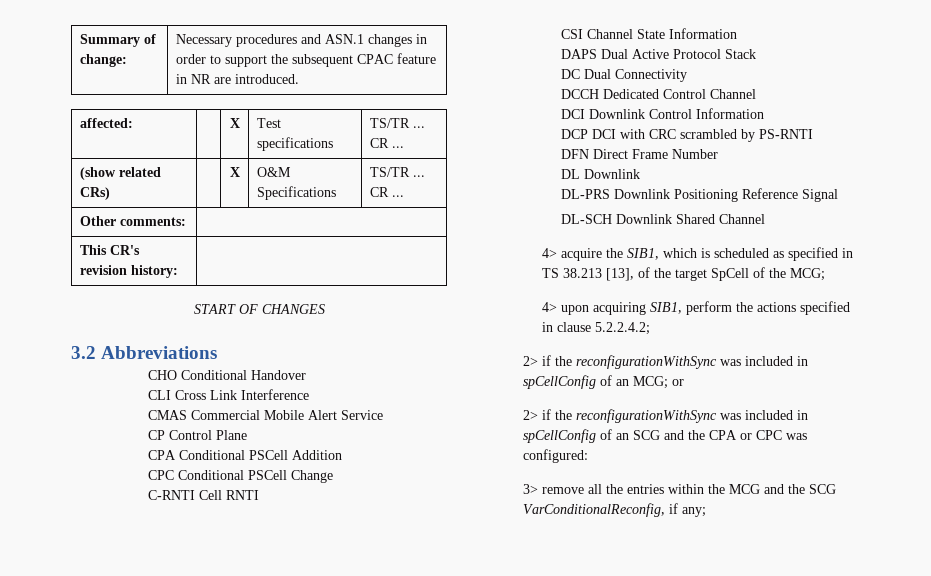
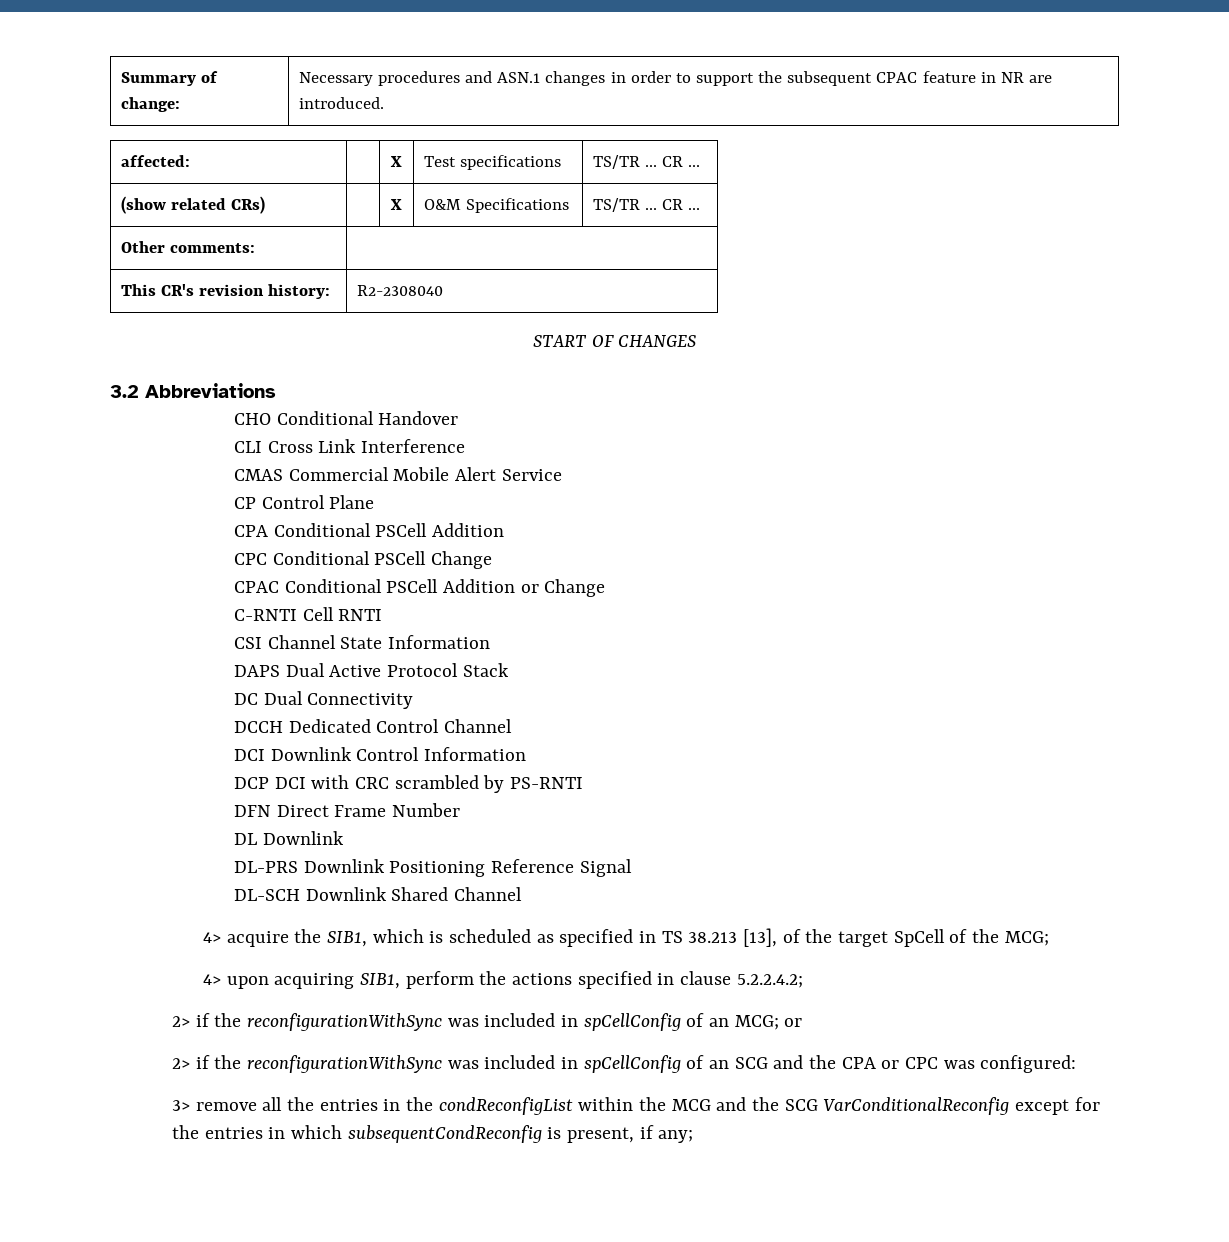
- This CR's revision history: |
+ This CR's revision history: | R2-2308040
+ CPAC Conditional PSCell Addition or Change
- 3> remove all the entries within the MCG and the SCG VarConditionalReconfig, if any;
+ 3> remove all the entries in the condReconfigList within the MCG and the SCG VarConditionalReconfig except for the entries in which subsequentCondReconfig is present, if any;

